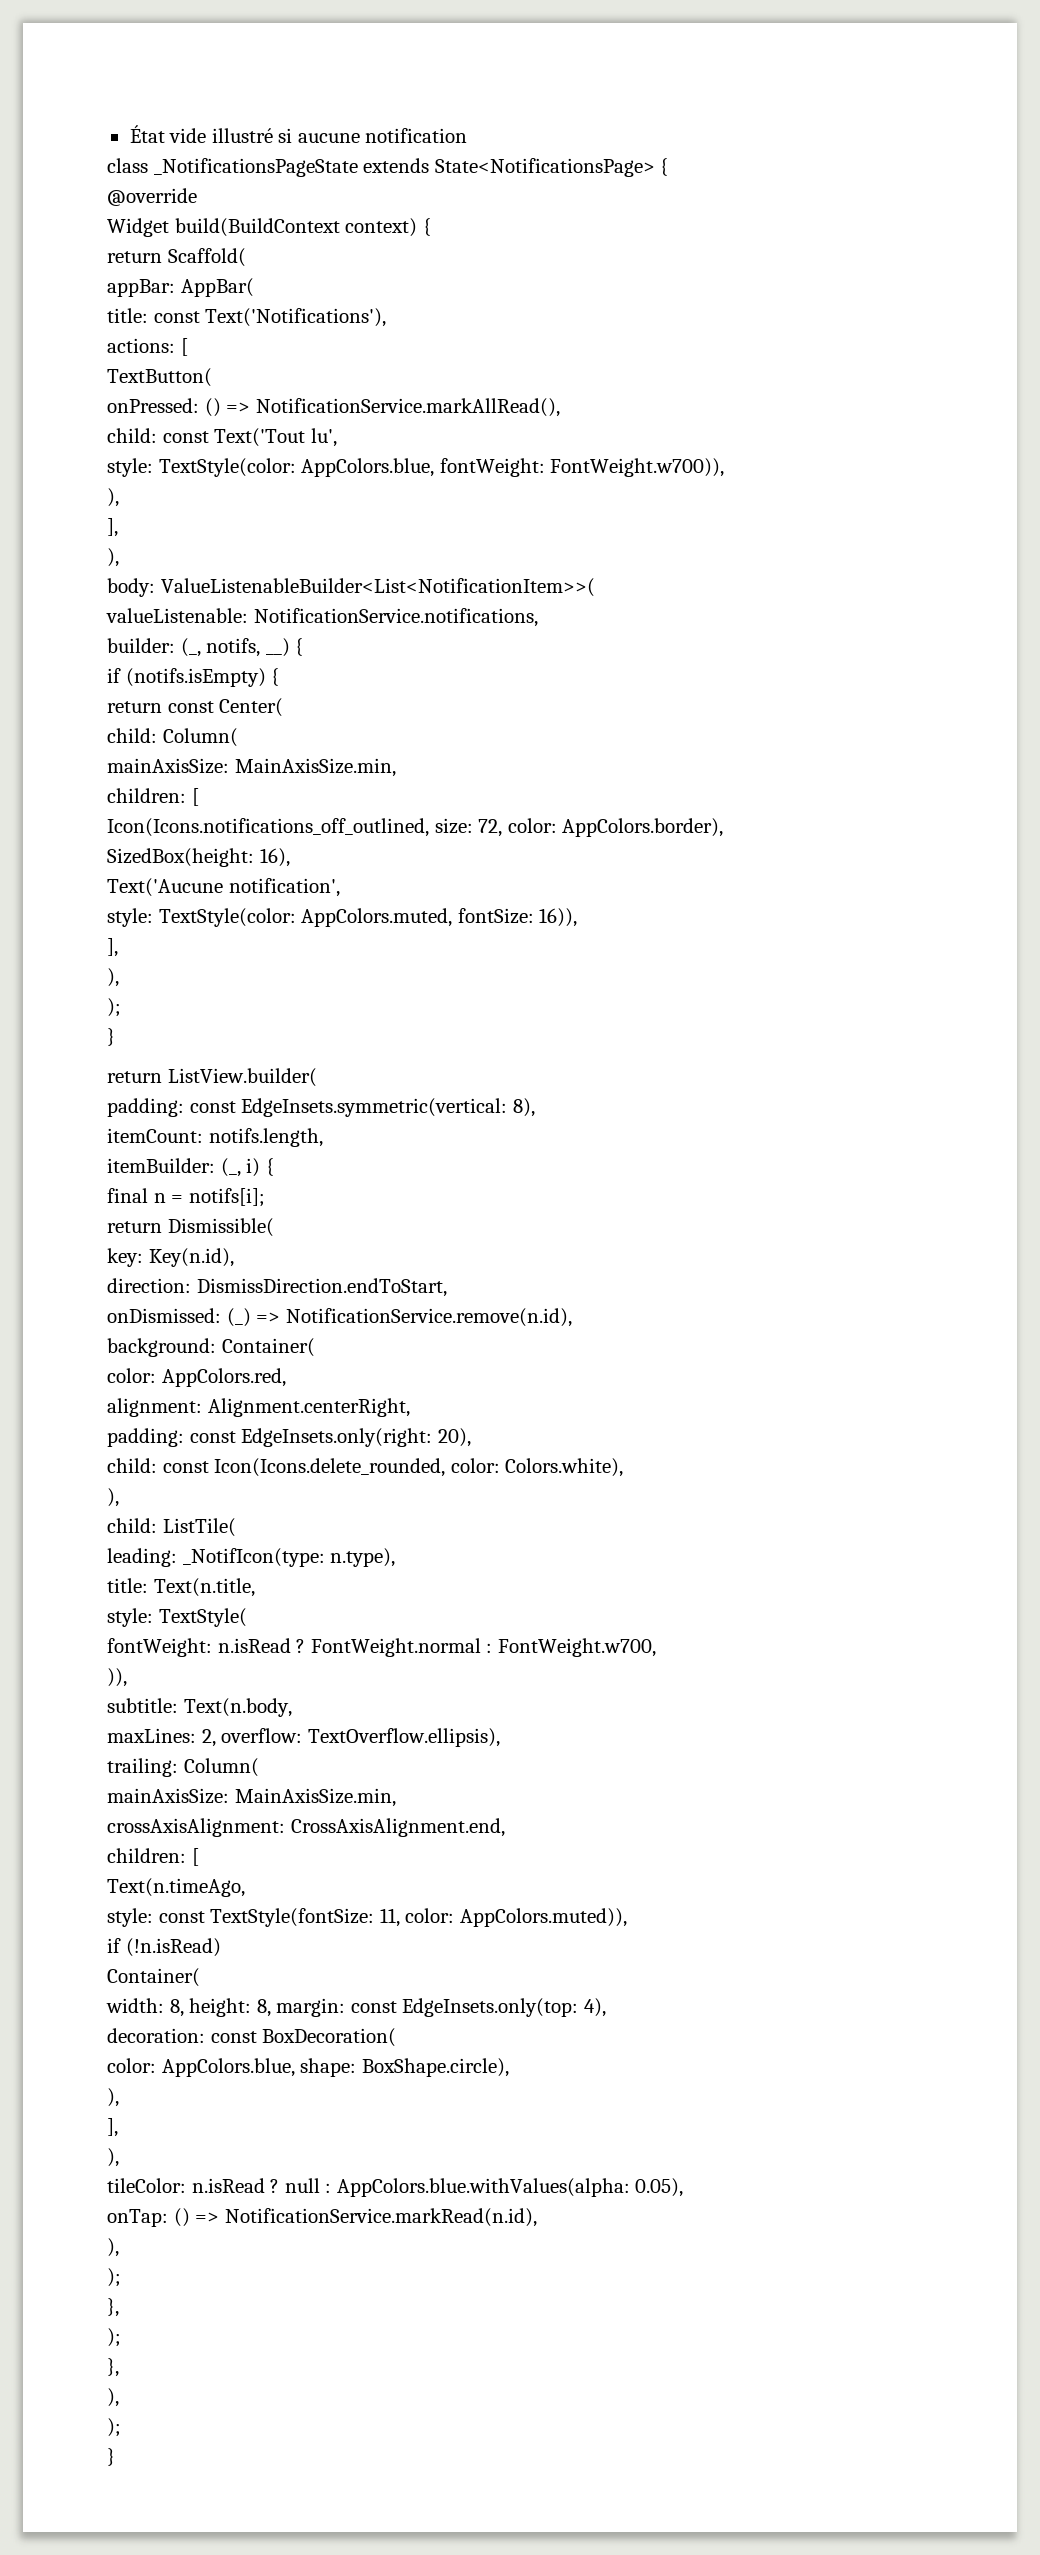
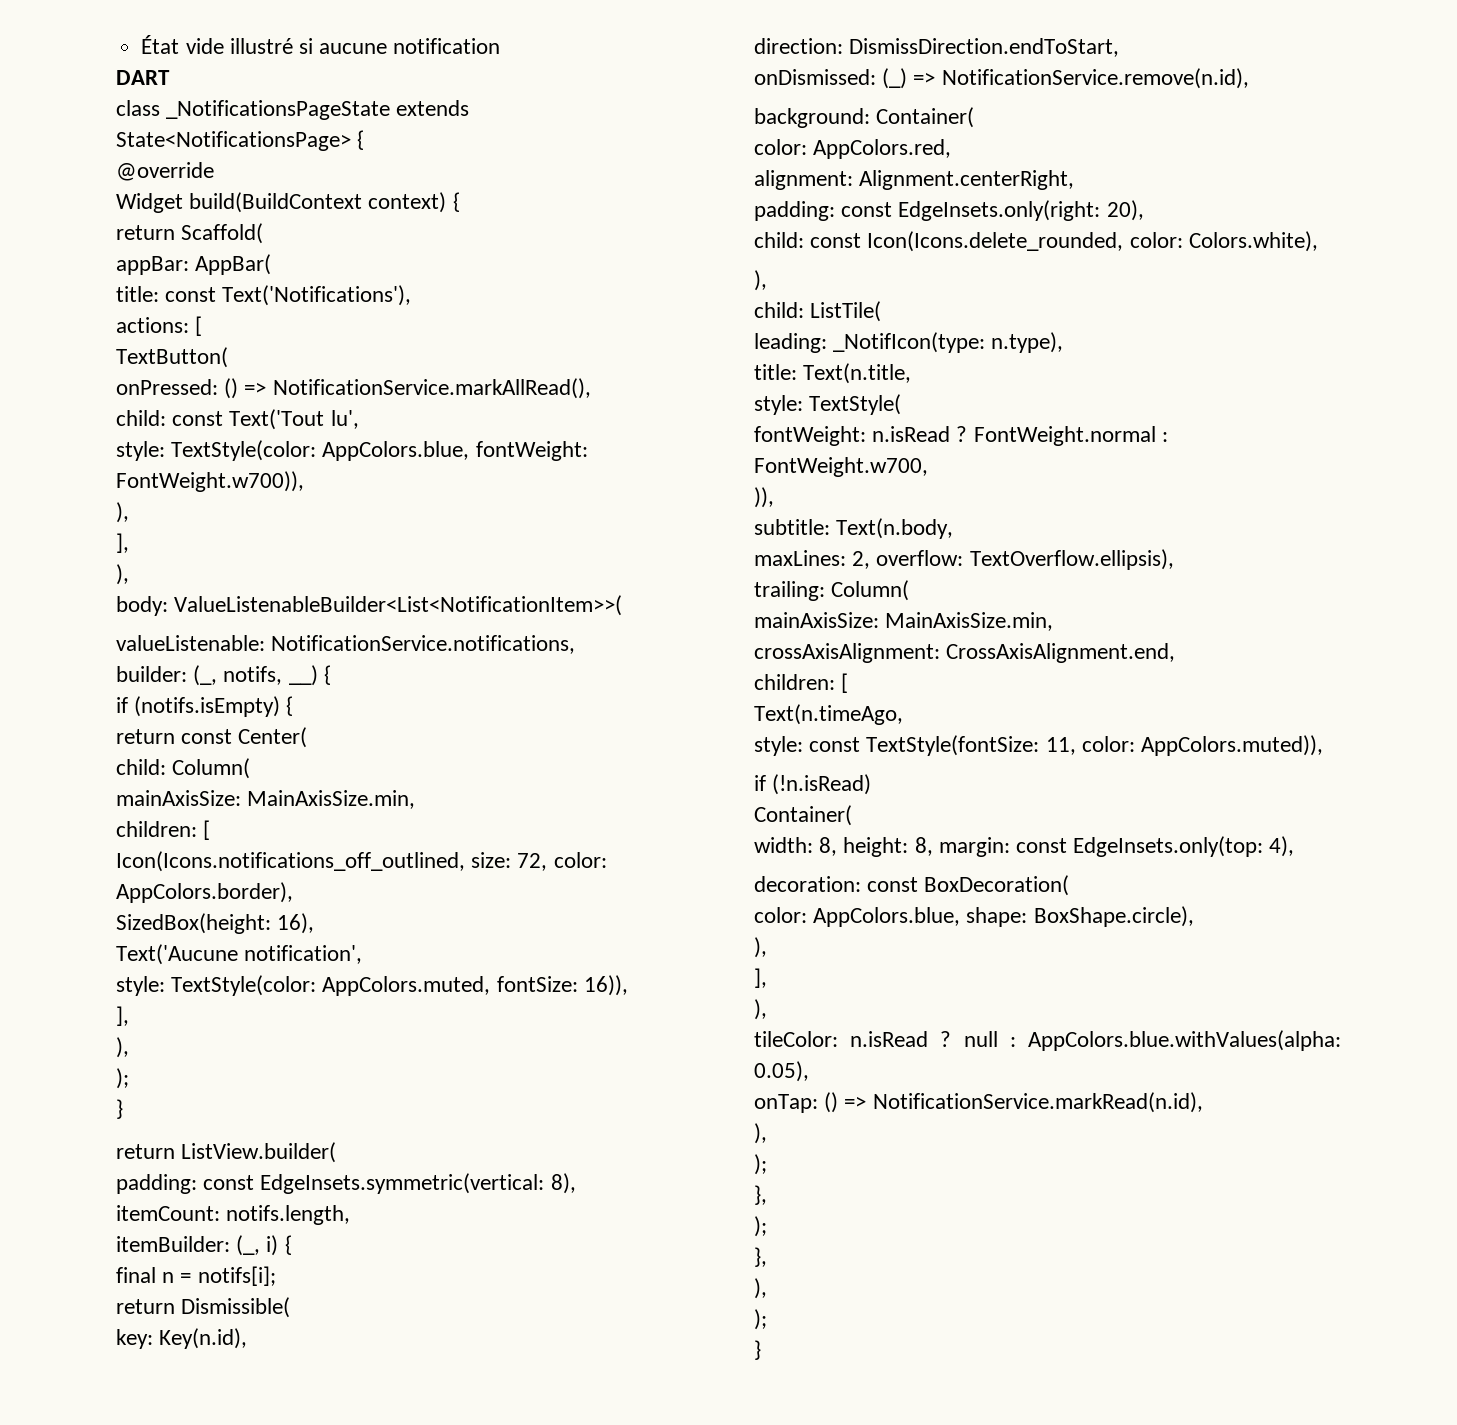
+ DART

